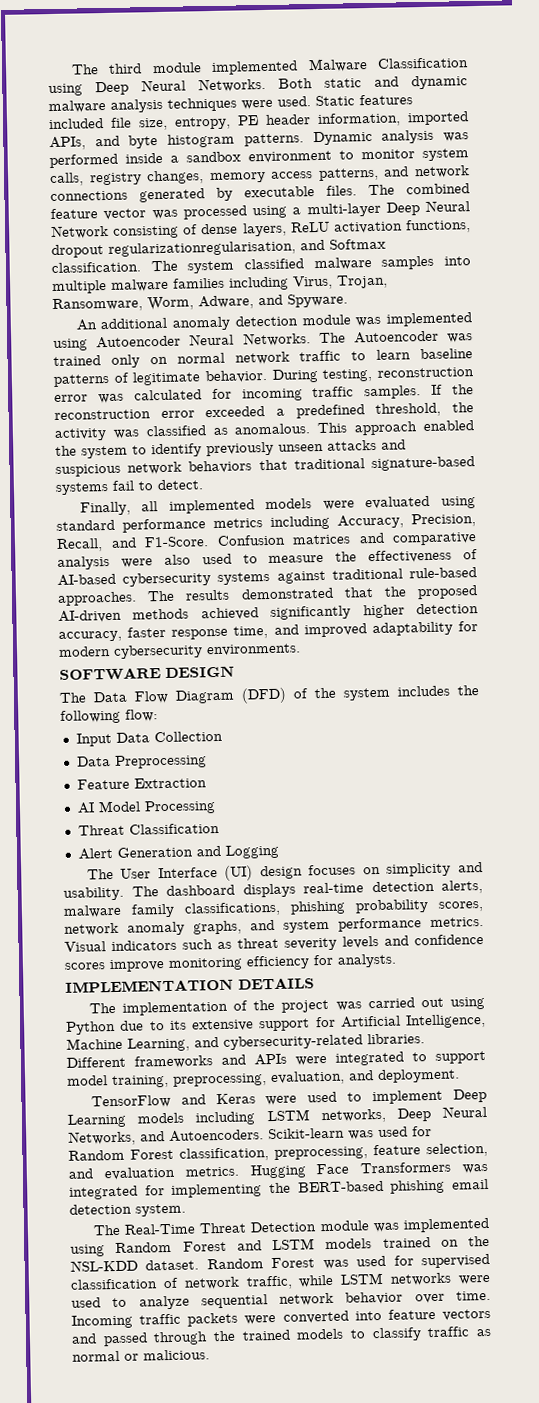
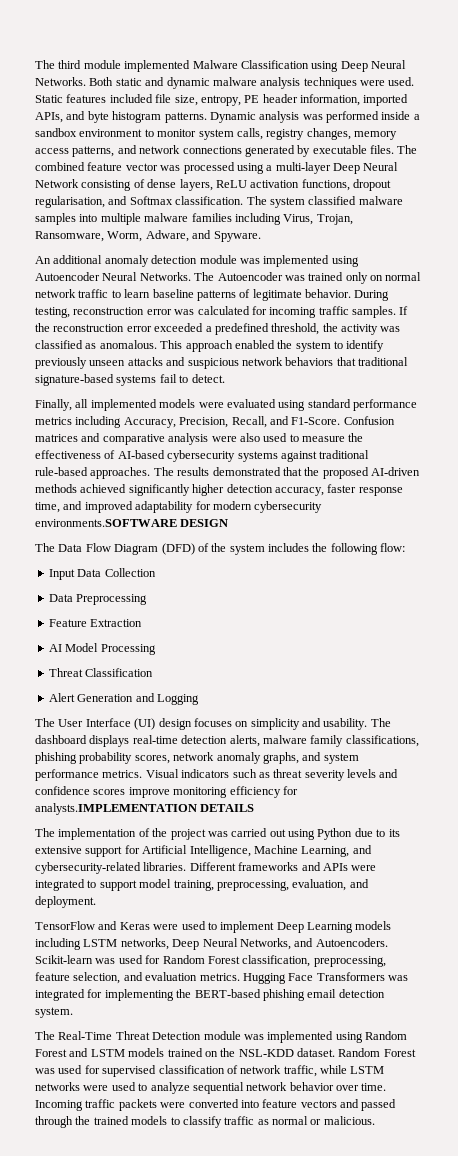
- The combined feature vector was processed using a multi-layer Deep Neural Network consisting of dense layers, ReLU activation functions, dropout regularizationregularisation, and Softmax classification.
+ The combined feature vector was processed using a multi-layer Deep Neural Network consisting of dense layers, ReLU activation functions, dropout regularisation, and Softmax classification.
- The results demonstrated that the proposed AI-driven methods achieved significantly higher detection accuracy, faster response time, and improved adaptability for modern cybersecurity environments.
- SOFTWARE DESIGN
+ The results demonstrated that the proposed AI-driven methods achieved significantly higher detection accuracy, faster response time, and improved adaptability for modern cybersecurity environments.SOFTWARE DESIGN
- Visual indicators such as threat severity levels and confidence scores improve monitoring efficiency for analysts.
- IMPLEMENTATION DETAILS
+ Visual indicators such as threat severity levels and confidence scores improve monitoring efficiency for analysts.IMPLEMENTATION DETAILS

